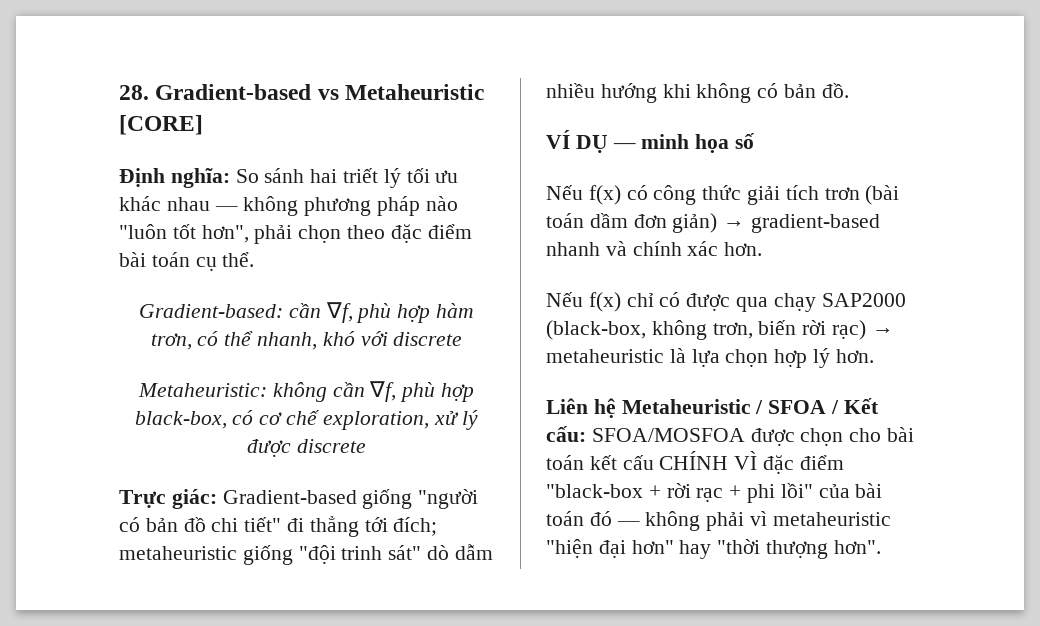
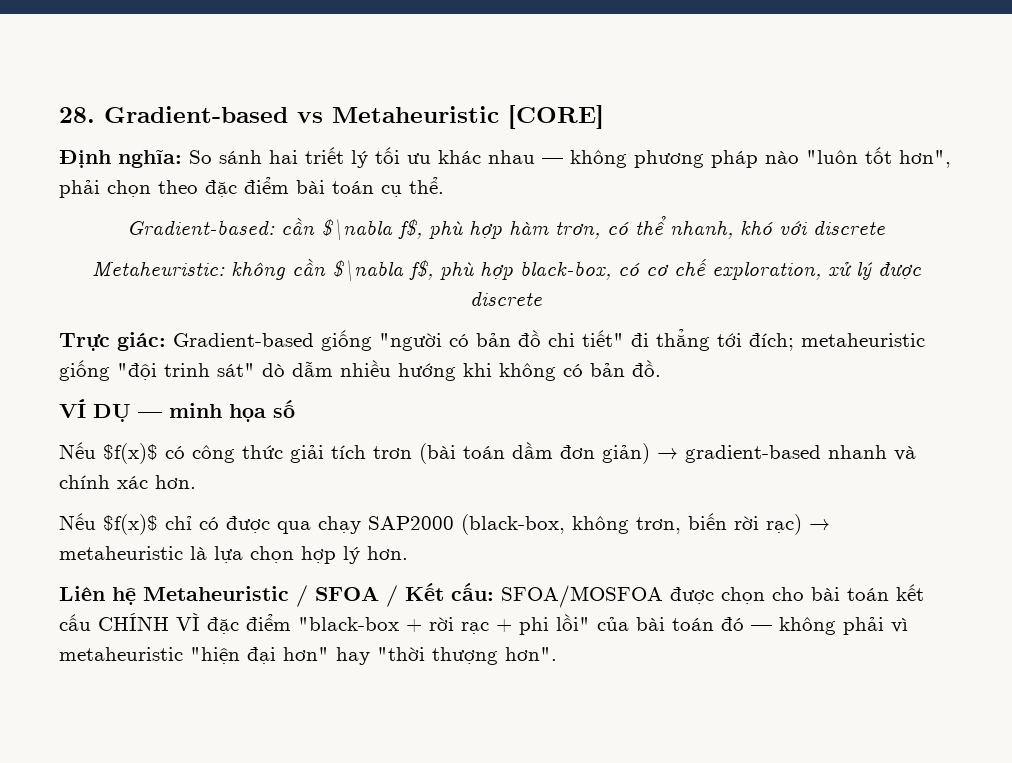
- Gradient-based: cần ∇f, phù hợp hàm trơn, có thể nhanh, khó với discrete
+ Gradient-based: cần $\nabla f$, phù hợp hàm trơn, có thể nhanh, khó với discrete
- Metaheuristic: không cần ∇f, phù hợp black-box, có cơ chế exploration, xử lý được discrete
+ Metaheuristic: không cần $\nabla f$, phù hợp black-box, có cơ chế exploration, xử lý được discrete
- Nếu f(x) có công thức giải tích trơn (bài toán dầm đơn giản) → gradient-based nhanh và chính xác hơn.
+ Nếu $f(x)$ có công thức giải tích trơn (bài toán dầm đơn giản) → gradient-based nhanh và chính xác hơn.
- Nếu f(x) chỉ có được qua chạy SAP2000 (black-box, không trơn, biến rời rạc) → metaheuristic là lựa chọn hợp lý hơn.
+ Nếu $f(x)$ chỉ có được qua chạy SAP2000 (black-box, không trơn, biến rời rạc) → metaheuristic là lựa chọn hợp lý hơn.

